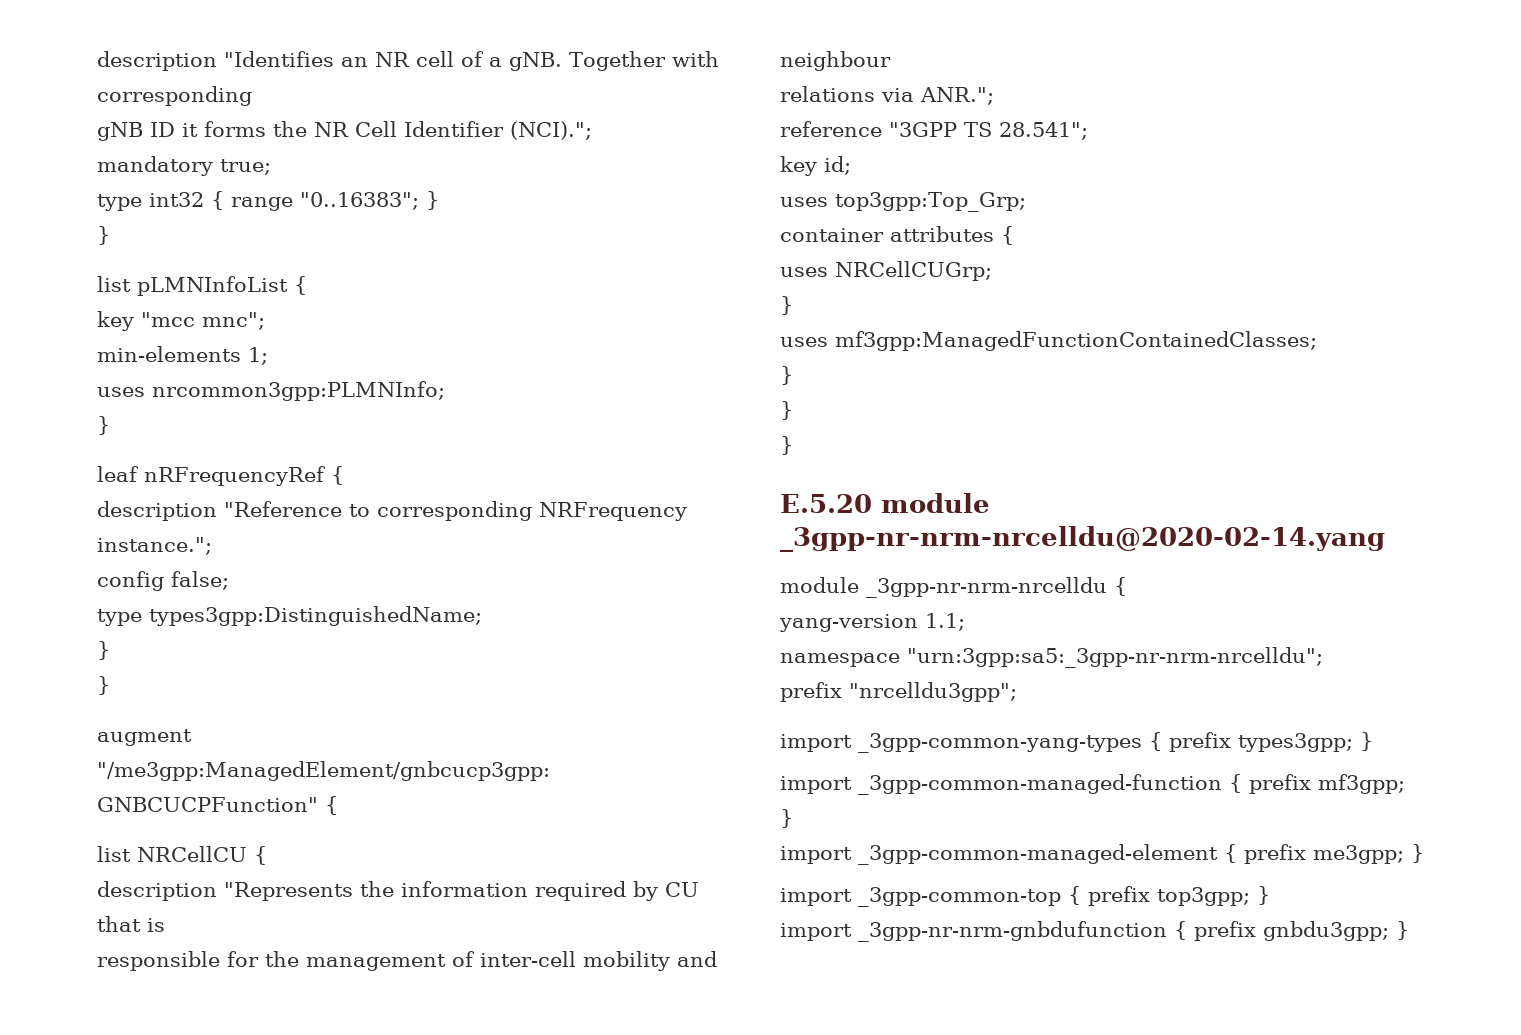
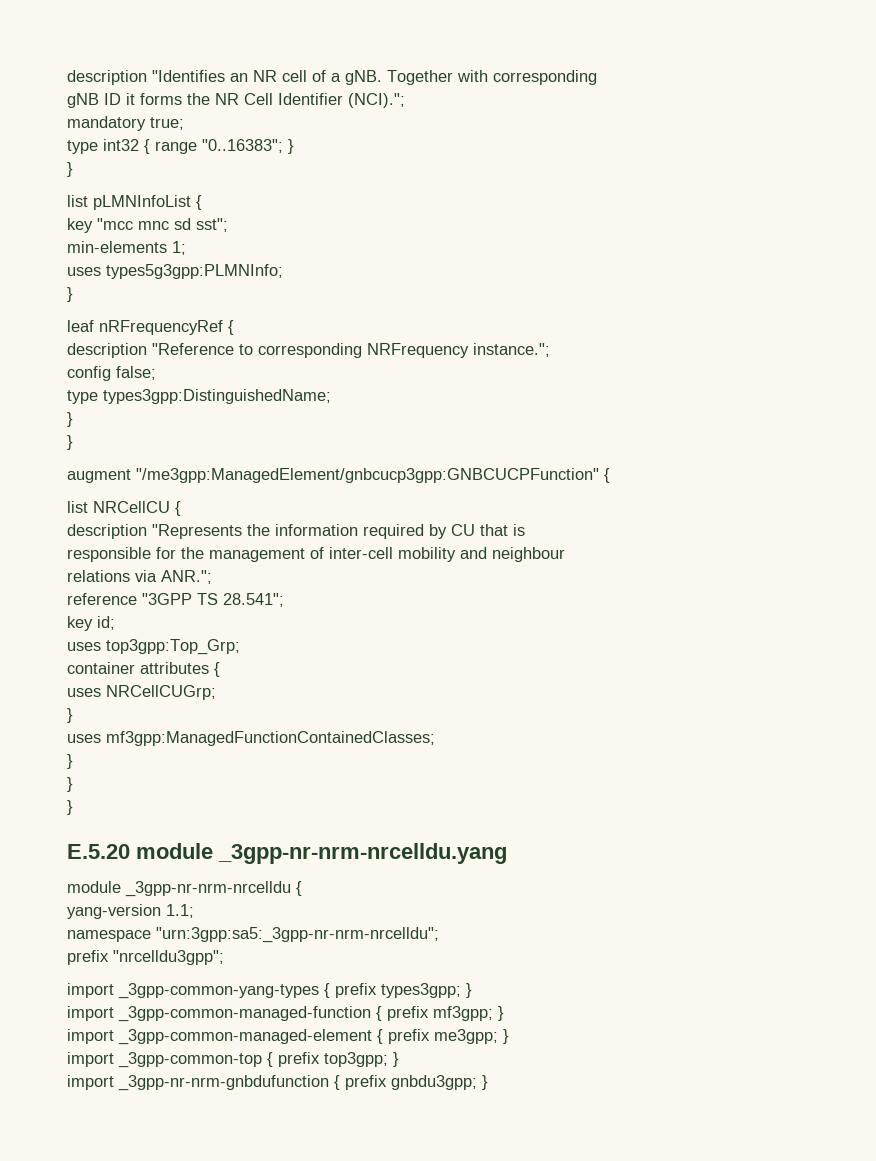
- key "mcc mnc";
+ key "mcc mnc sd sst";
- uses nrcommon3gpp:PLMNInfo;
+ uses types5g3gpp:PLMNInfo;
- E.5.20 module _3gpp-nr-nrm-nrcelldu@2020-02-14.yang
+ E.5.20 module _3gpp-nr-nrm-nrcelldu.yang

